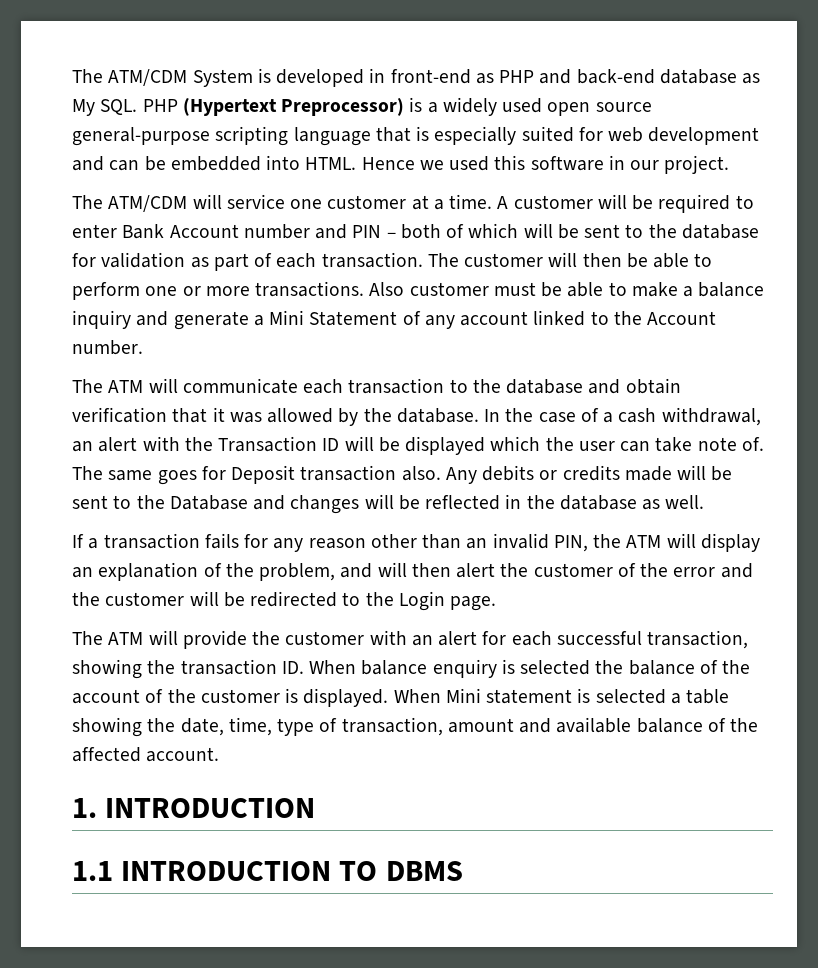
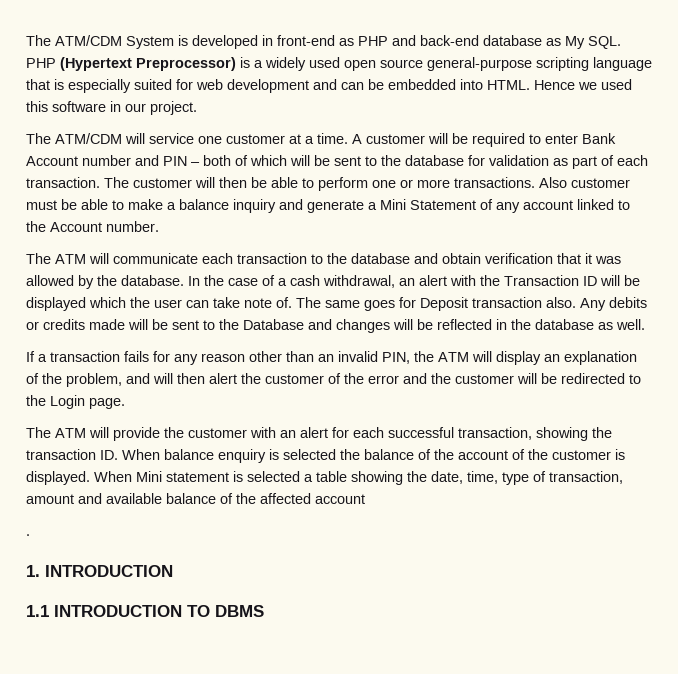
- When Mini statement is selected a table showing the date, time, type of transaction, amount and available balance of the affected account.
+ When Mini statement is selected a table showing the date, time, type of transaction, amount and available balance of the affected account
+ .

